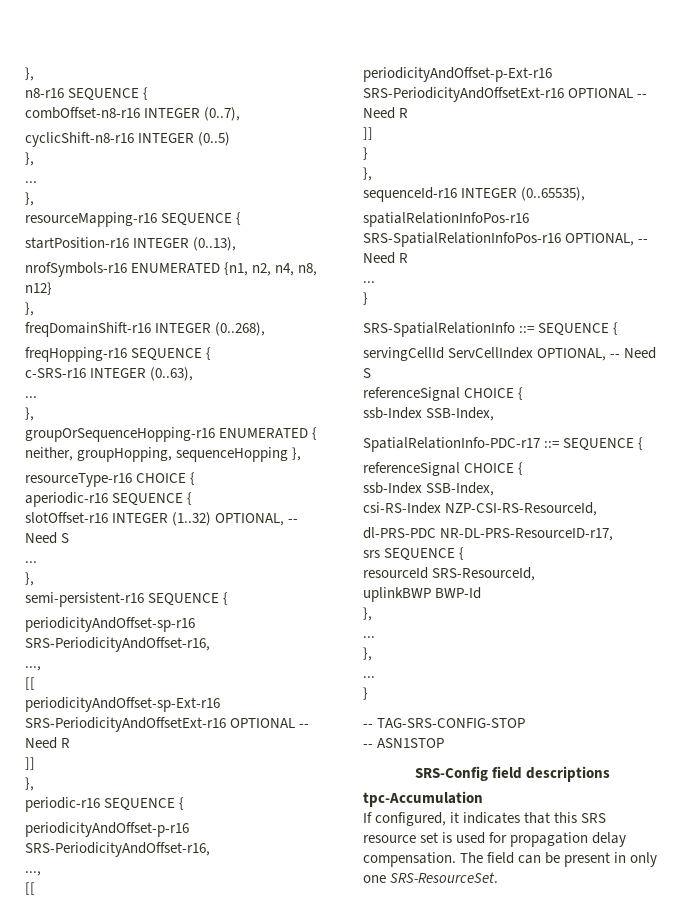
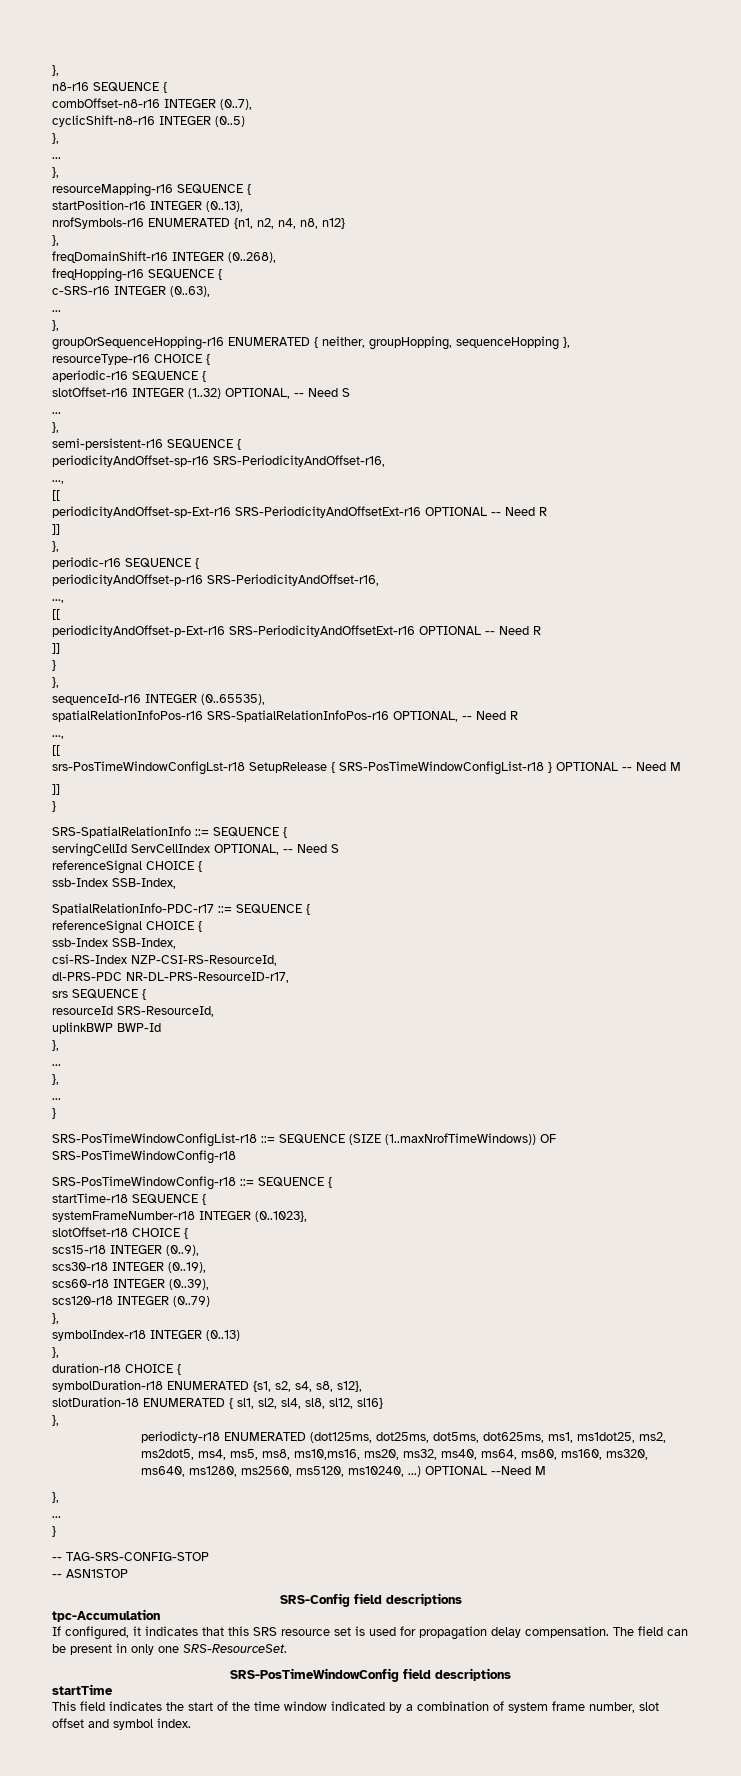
  spatialRelationInfoPos-r16 SRS-SpatialRelationInfoPos-r16 OPTIONAL, -- Need R
- ...
+ ...,
+ [[
+ srs-PosTimeWindowConfigLst-r18 SetupRelease { SRS-PosTimeWindowConfigList-r18 } OPTIONAL -- Need M
+ ]]
+ SRS-PosTimeWindowConfigList-r18 ::= SEQUENCE (SIZE (1..maxNrofTimeWindows)) OF SRS-PosTimeWindowConfig-r18
+ SRS-PosTimeWindowConfig-r18 ::= SEQUENCE {
+ startTime-r18 SEQUENCE {
+ systemFrameNumber-r18 INTEGER (0..1023},
+ slotOffset-r18 CHOICE {
+ scs15-r18 INTEGER (0..9),
+ scs30-r18 INTEGER (0..19),
+ scs60-r18 INTEGER (0..39),
+ scs120-r18 INTEGER (0..79)
+ },
+ symbolIndex-r18 INTEGER (0..13)
+ },
+ duration-r18 CHOICE {
+ symbolDuration-r18 ENUMERATED {s1, s2, s4, s8, s12},
+ slotDuration-18 ENUMERATED { sl1, sl2, sl4, sl8, sl12, sl16}
+ },
+ periodicty-r18 ENUMERATED (dot125ms, dot25ms, dot5ms, dot625ms, ms1, ms1dot25, ms2, ms2dot5, ms4, ms5, ms8, ms10,ms16, ms20, ms32, ms40, ms64, ms80, ms160, ms320, ms640, ms1280, ms2560, ms5120, ms10240, ...) OPTIONAL --Need M
+ },
+ ...
+ }
+ SRS-PosTimeWindowConfig field descriptions
+ startTime
+ This field indicates the start of the time window indicated by a combination of system frame number, slot offset and symbol index.

